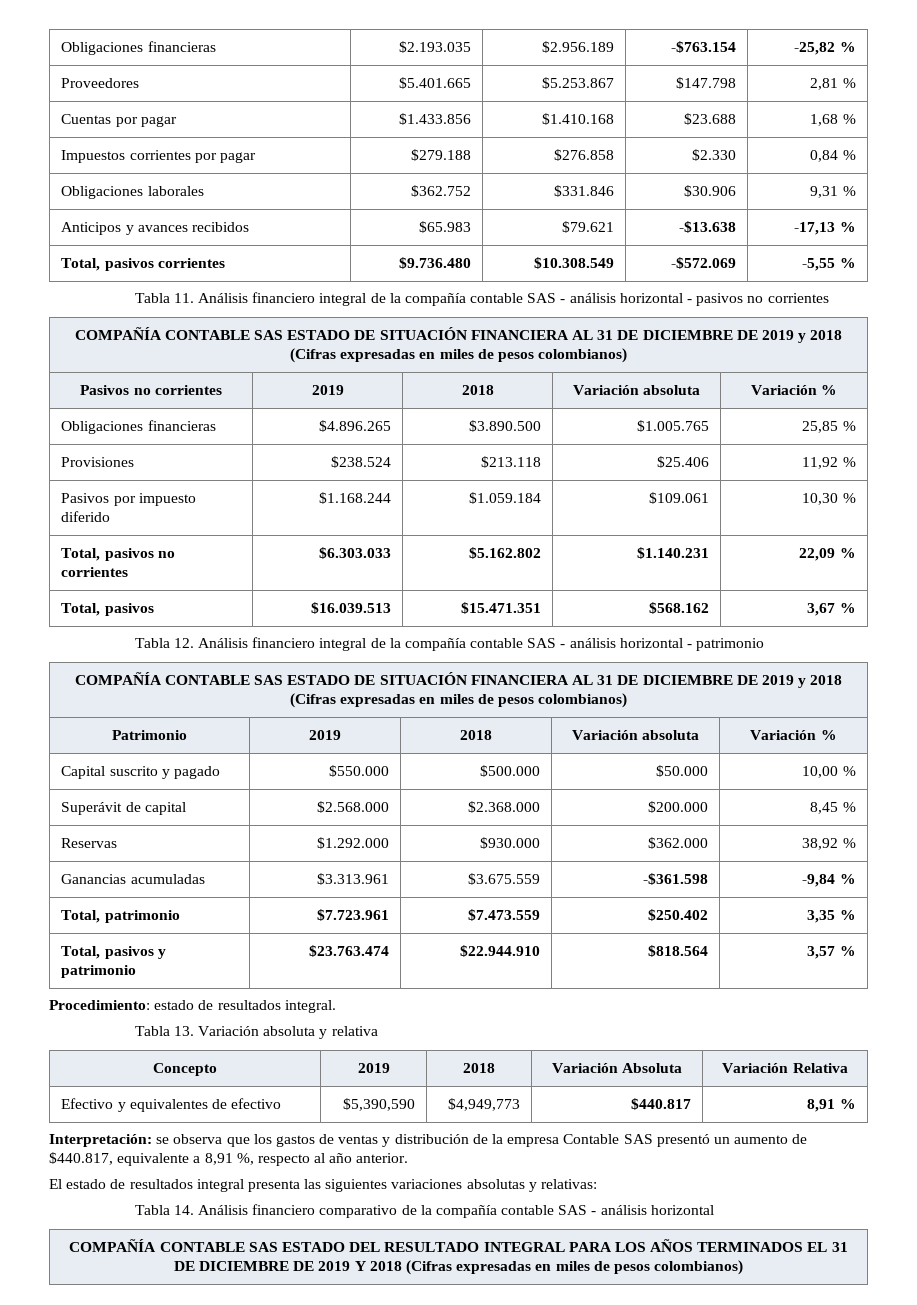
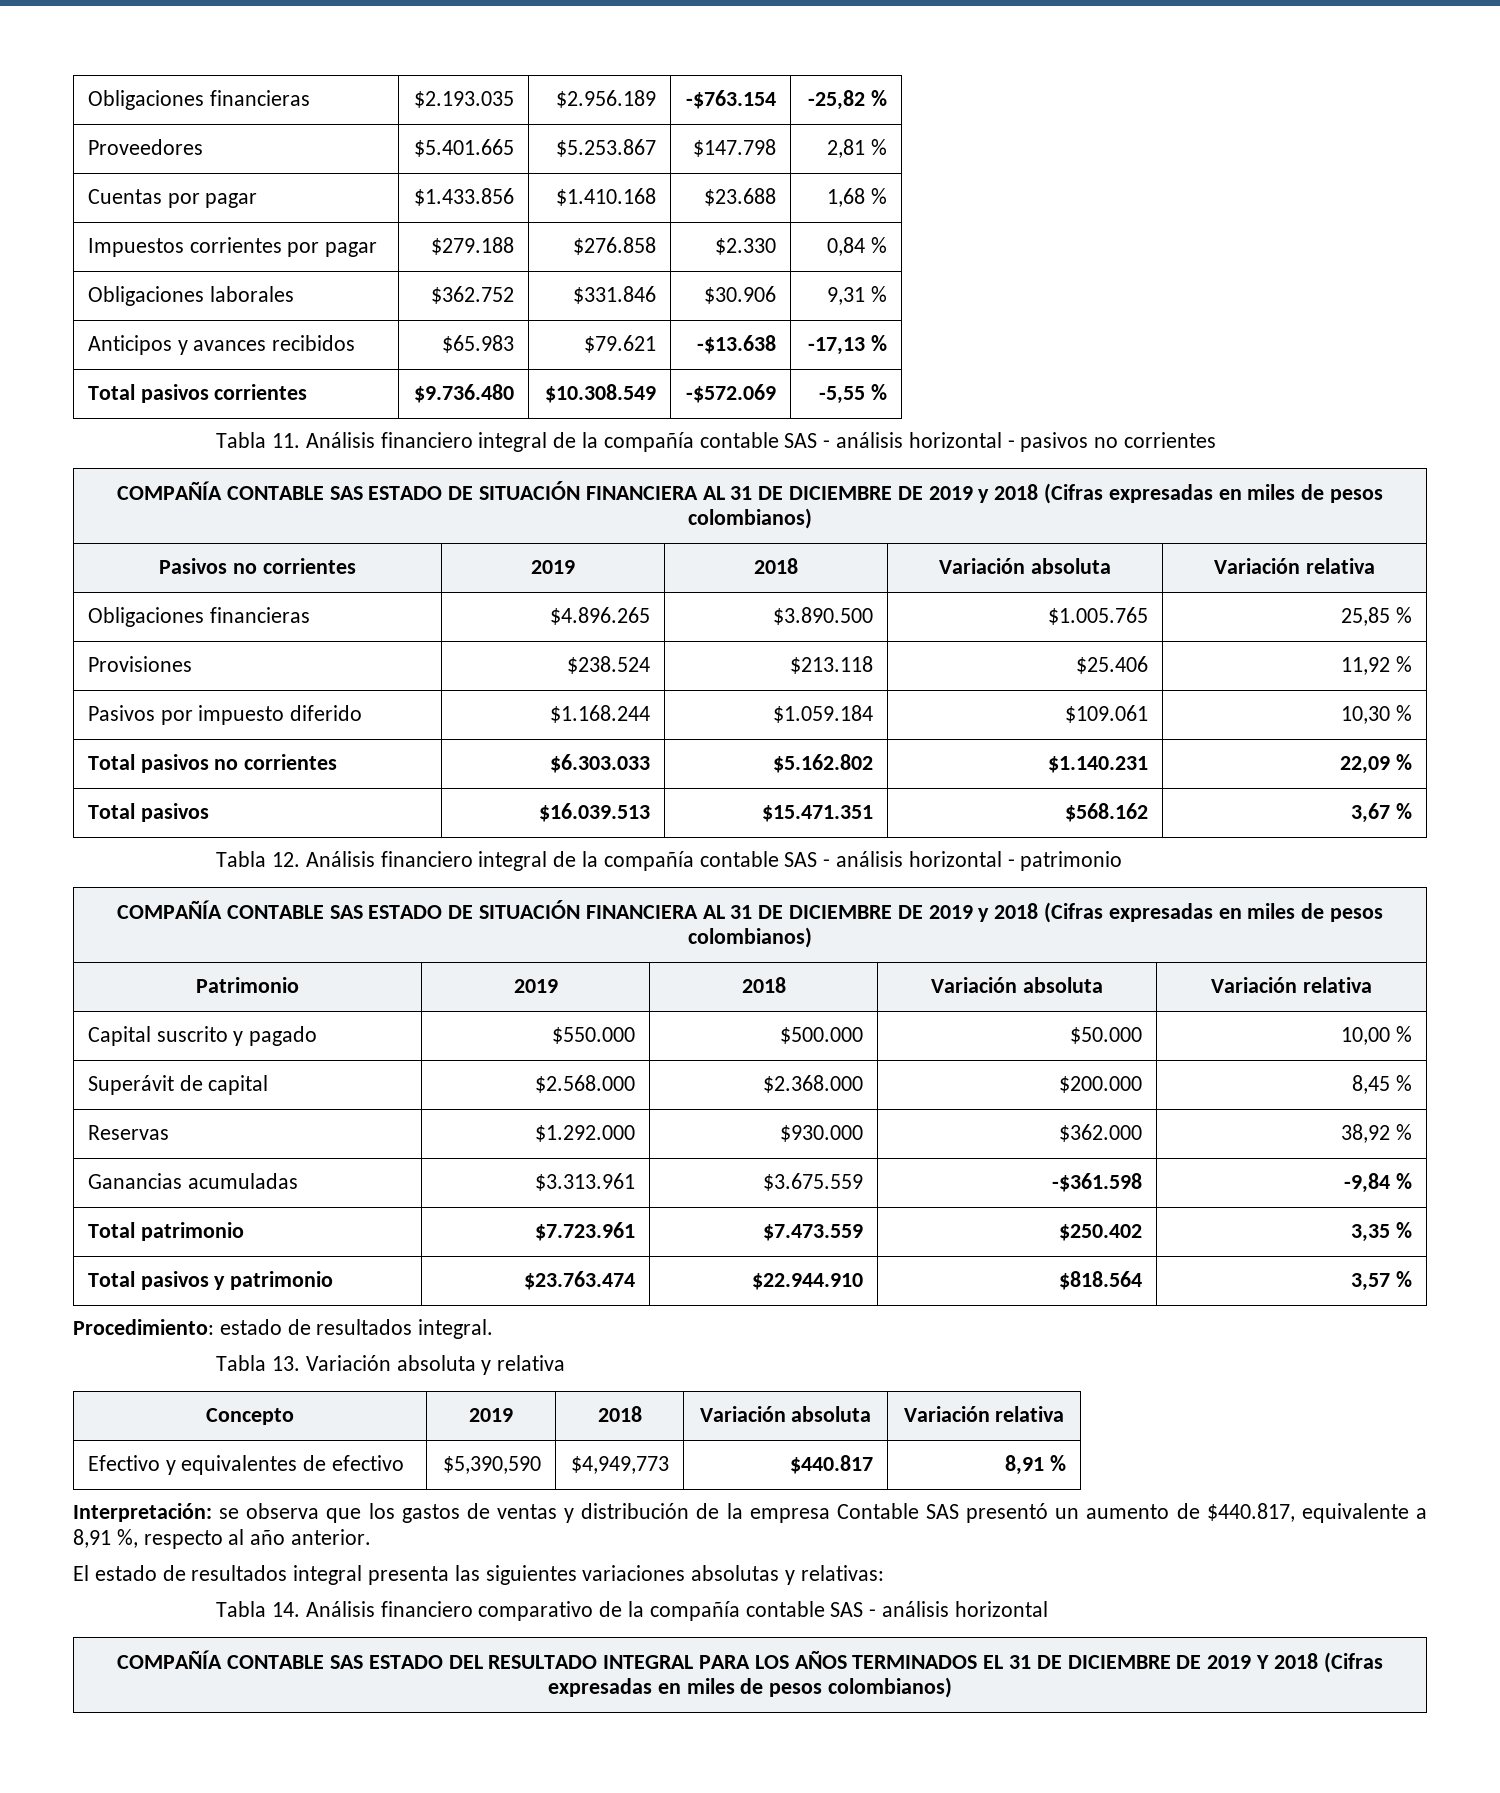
- Total, pasivos corrientes | $9.736.480 | $10.308.549 | -$572.069 | -5,55 %
+ Total pasivos corrientes | $9.736.480 | $10.308.549 | -$572.069 | -5,55 %
- Pasivos no corrientes | 2019 | 2018 | Variación absoluta | Variación %
+ Pasivos no corrientes | 2019 | 2018 | Variación absoluta | Variación relativa
- Total, pasivos no corrientes | $6.303.033 | $5.162.802 | $1.140.231 | 22,09 %
+ Total pasivos no corrientes | $6.303.033 | $5.162.802 | $1.140.231 | 22,09 %
- Total, pasivos | $16.039.513 | $15.471.351 | $568.162 | 3,67 %
+ Total pasivos | $16.039.513 | $15.471.351 | $568.162 | 3,67 %
- Patrimonio | 2019 | 2018 | Variación absoluta | Variación %
+ Patrimonio | 2019 | 2018 | Variación absoluta | Variación relativa
- Total, patrimonio | $7.723.961 | $7.473.559 | $250.402 | 3,35 %
+ Total patrimonio | $7.723.961 | $7.473.559 | $250.402 | 3,35 %
- Total, pasivos y patrimonio | $23.763.474 | $22.944.910 | $818.564 | 3,57 %
+ Total pasivos y patrimonio | $23.763.474 | $22.944.910 | $818.564 | 3,57 %
- Concepto | 2019 | 2018 | Variación Absoluta | Variación Relativa
+ Concepto | 2019 | 2018 | Variación absoluta | Variación relativa

